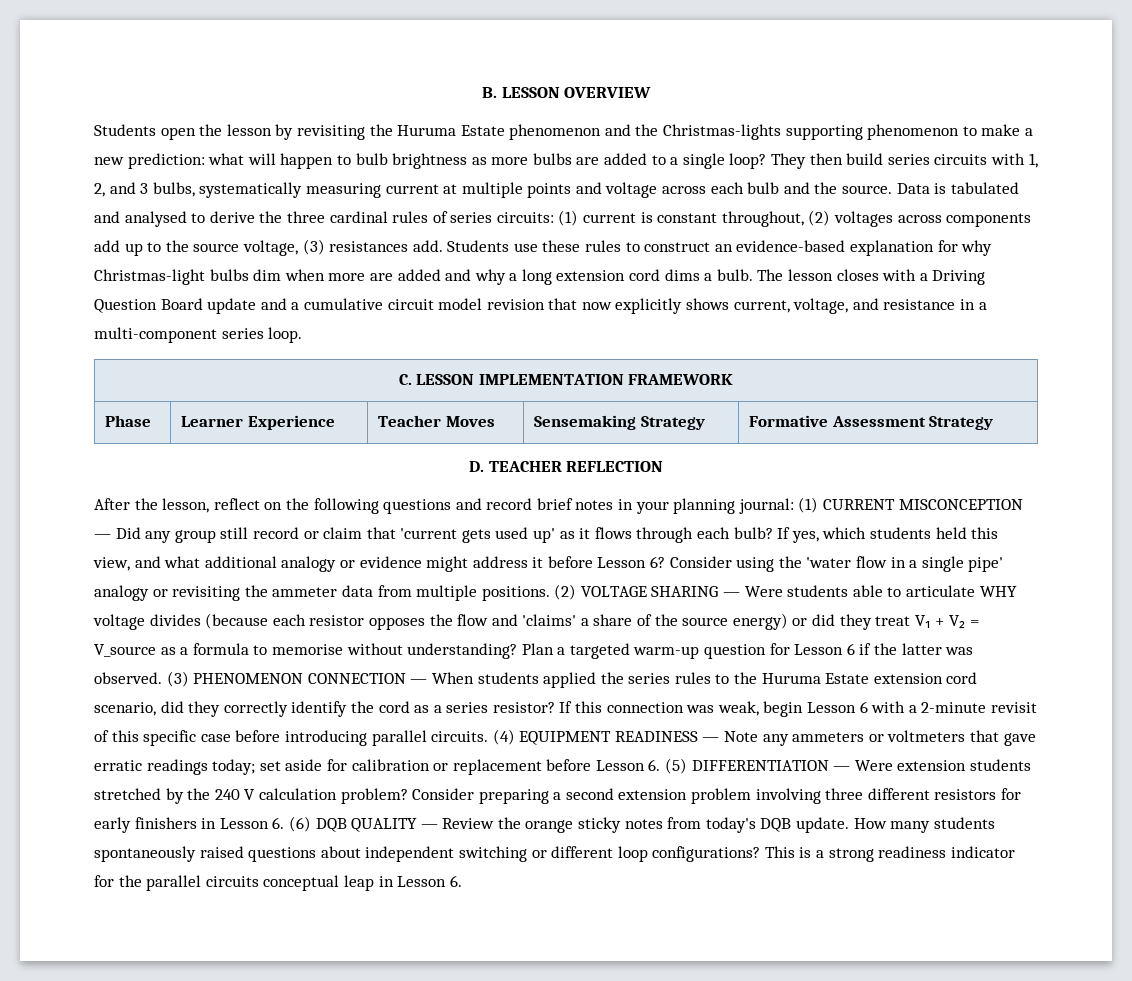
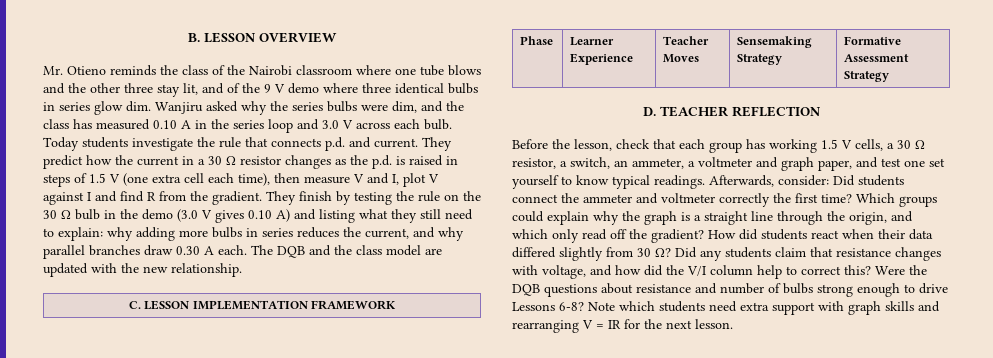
- Students open the lesson by revisiting the Huruma Estate phenomenon and the Christmas-lights supporting phenomenon to make a new prediction: what will happen to bulb brightness as more bulbs are added to a single loop? They then build series circuits with 1, 2, and 3 bulbs, systematically measuring current at multiple points and voltage across each bulb and the source. Data is tabulated and analysed to derive the three cardinal rules of series circuits: (1) current is constant throughout, (2) voltages across components add up to the source voltage, (3) resistances add. Students use these rules to construct an evidence-based explanation for why Christmas-light bulbs dim when more are added and why a long extension cord dims a bulb. The lesson closes with a Driving Question Board update and a cumulative circuit model revision that now explicitly shows current, voltage, and resistance in a multi-component series loop.
+ Mr. Otieno reminds the class of the Nairobi classroom where one tube blows and the other three stay lit, and of the 9 V demo where three identical bulbs in series glow dim. Wanjiru asked why the series bulbs were dim, and the class has measured 0.10 A in the series loop and 3.0 V across each bulb. Today students investigate the rule that connects p.d. and current. They predict how the current in a 30 Ω resistor changes as the p.d. is raised in steps of 1.5 V (one extra cell each time), then measure V and I, plot V against I and find R from the gradient. They finish by testing the rule on the 30 Ω bulb in the demo (3.0 V gives 0.10 A) and listing what they still need to explain: why adding more bulbs in series reduces the current, and why parallel branches draw 0.30 A each. The DQB and the class model are updated with the new relationship.
- After the lesson, reflect on the following questions and record brief notes in your planning journal: (1) CURRENT MISCONCEPTION — Did any group still record or claim that 'current gets used up' as it flows through each bulb? If yes, which students held this view, and what additional analogy or evidence might address it before Lesson 6? Consider using the 'water flow in a single pipe' analogy or revisiting the ammeter data from multiple positions. (2) VOLTAGE SHARING — Were students able to articulate WHY voltage divides (because each resistor opposes the flow and 'claims' a share of the source energy) or did they treat V₁ + V₂ = V_source as a formula to memorise without understanding? Plan a targeted warm-up question for Lesson 6 if the latter was observed. (3) PHENOMENON CONNECTION — When students applied the series rules to the Huruma Estate extension cord scenario, did they correctly identify the cord as a series resistor? If this connection was weak, begin Lesson 6 with a 2-minute revisit of this specific case before introducing parallel circuits. (4) EQUIPMENT READINESS — Note any ammeters or voltmeters that gave erratic readings today; set aside for calibration or replacement before Lesson 6. (5) DIFFERENTIATION — Were extension students stretched by the 240 V calculation problem? Consider preparing a second extension problem involving three different resistors for early finishers in Lesson 6. (6) DQB QUALITY — Review the orange sticky notes from today's DQB update. How many students spontaneously raised questions about independent switching or different loop configurations? This is a strong readiness indicator for the parallel circuits conceptual leap in Lesson 6.
+ Before the lesson, check that each group has working 1.5 V cells, a 30 Ω resistor, a switch, an ammeter, a voltmeter and graph paper, and test one set yourself to know typical readings. Afterwards, consider: Did students connect the ammeter and voltmeter correctly the first time? Which groups could explain why the graph is a straight line through the origin, and which only read off the gradient? How did students react when their data differed slightly from 30 Ω? Did any students claim that resistance changes with voltage, and how did the V/I column help to correct this? Were the DQB questions about resistance and number of bulbs strong enough to drive Lessons 6-8? Note which students need extra support with graph skills and rearranging V = IR for the next lesson.

